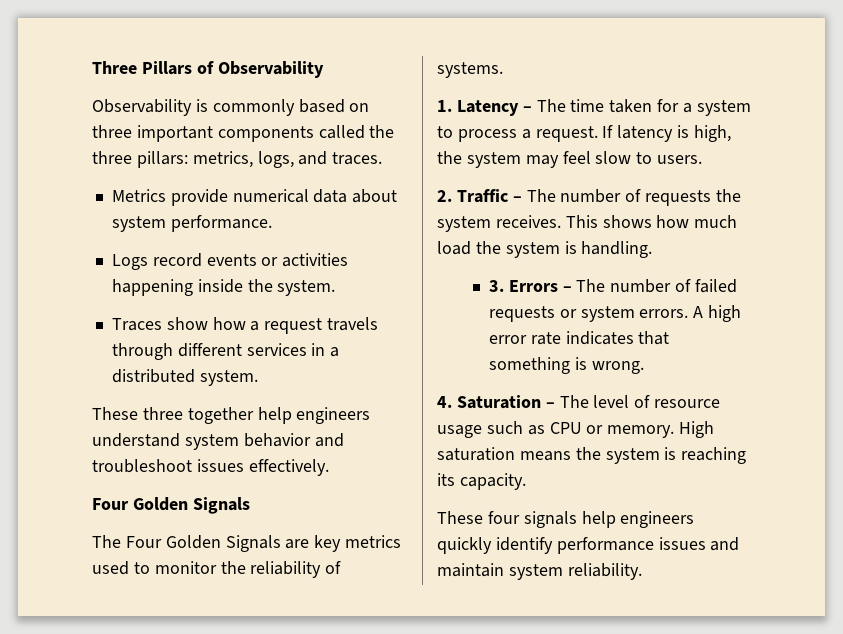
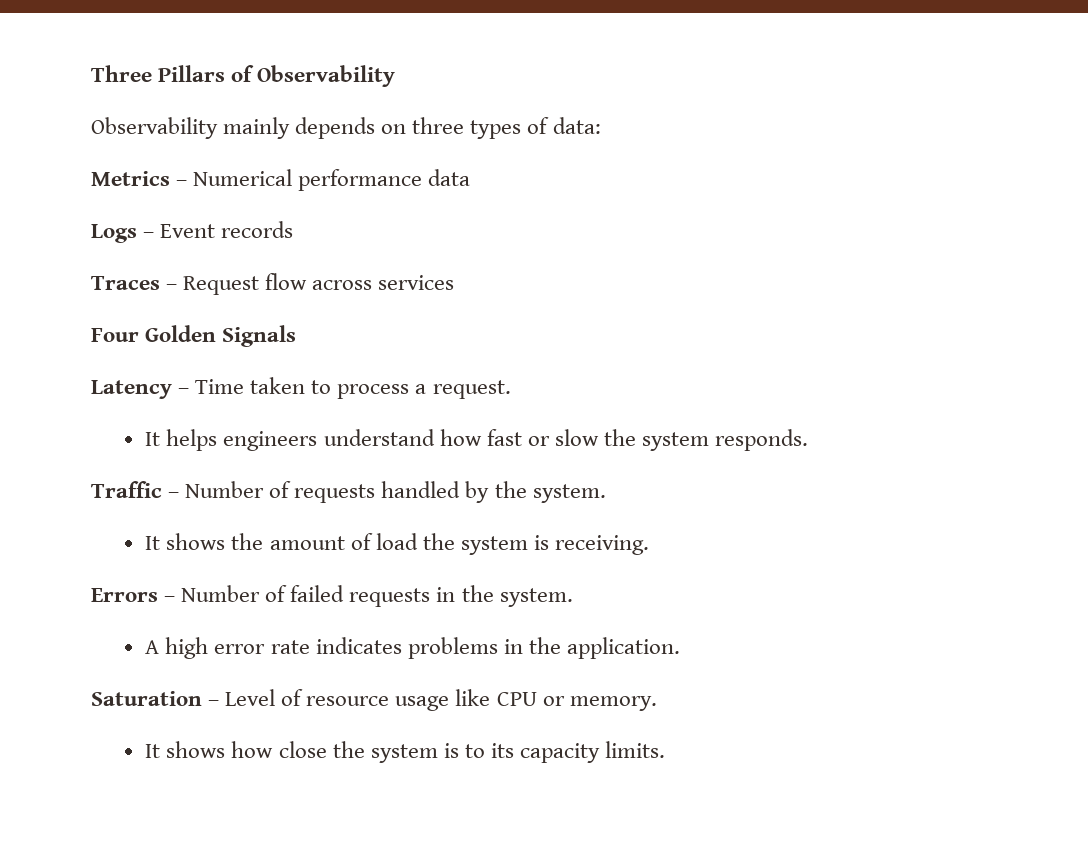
- Observability is commonly based on three important components called the three pillars: metrics, logs, and traces.
- Metrics provide numerical data about system performance.
- Logs record events or activities happening inside the system.
- Traces show how a request travels through different services in a distributed system.
- These three together help engineers understand system behavior and troubleshoot issues effectively.
+ Observability mainly depends on three types of data:
+ Metrics – Numerical performance data
+ Logs – Event records
+ Traces – Request flow across services
  Four Golden Signals
- The Four Golden Signals are key metrics used to monitor the reliability of systems.
- 1. Latency – The time taken for a system to process a request. If latency is high, the system may feel slow to users.
- 2. Traffic – The number of requests the system receives. This shows how much load the system is handling.
- 3. Errors – The number of failed requests or system errors. A high error rate indicates that something is wrong.
- 4. Saturation – The level of resource usage such as CPU or memory. High saturation means the system is reaching its capacity.
- These four signals help engineers quickly identify performance issues and maintain system reliability.
+ Latency – Time taken to process a request.
+ It helps engineers understand how fast or slow the system responds.
+ Traffic – Number of requests handled by the system.
+ It shows the amount of load the system is receiving.
+ Errors – Number of failed requests in the system.
+ A high error rate indicates problems in the application.
+ Saturation – Level of resource usage like CPU or memory.
+ It shows how close the system is to its capacity limits.

